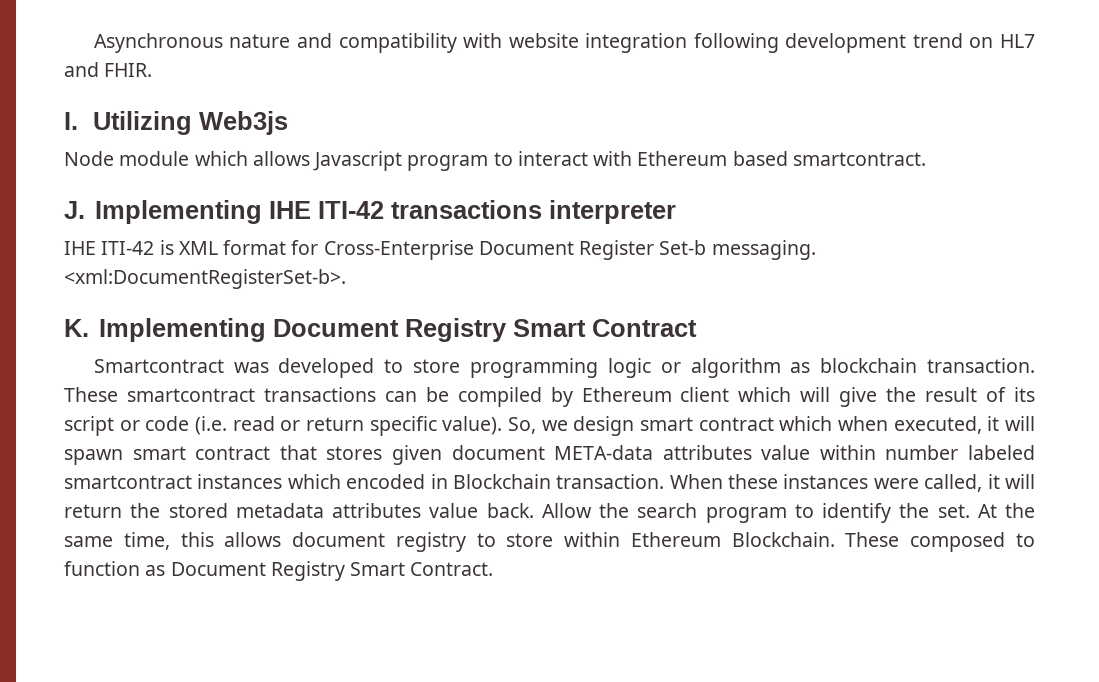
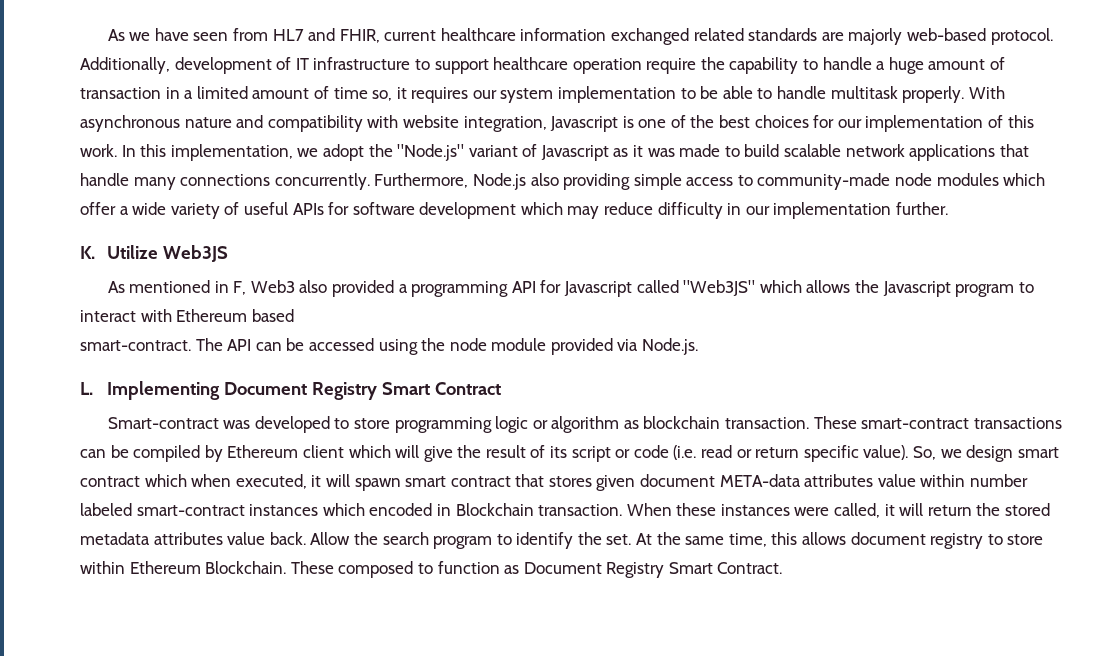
- Asynchronous nature and compatibility with website integration following development trend on HL7 and FHIR.
- I. Utilizing Web3js
- Node module which allows Javascript program to interact with Ethereum based smartcontract.
- J. Implementing IHE ITI-42 transactions interpreter
- IHE ITI-42 is XML format for Cross-Enterprise Document Register Set-b messaging. <xml:DocumentRegisterSet-b>.
- K. Implementing Document Registry Smart Contract
+ As we have seen from HL7 and FHIR, current healthcare information exchanged related standards are majorly web-based protocol. Additionally, development of IT infrastructure to support healthcare operation require the capability to handle a huge amount of transaction in a limited amount of time so, it requires our system implementation to be able to handle multitask properly. With asynchronous nature and compatibility with website integration, Javascript is one of the best choices for our implementation of this work. In this implementation, we adopt the "Node.js" variant of Javascript as it was made to build scalable network applications that handle many connections concurrently. Furthermore, Node.js also providing simple access to community-made node modules which offer a wide variety of useful APIs for software development which may reduce difficulty in our implementation further.
+ K. Utilize Web3JS
+ As mentioned in F, Web3 also provided a programming API for Javascript called "Web3JS" which allows the Javascript program to interact with Ethereum based
+ smart-contract. The API can be accessed using the node module provided via Node.js.
+ L. Implementing Document Registry Smart Contract
- Smartcontract was developed to store programming logic or algorithm as blockchain transaction.
+ Smart-contract was developed to store programming logic or algorithm as blockchain transaction.
- These smartcontract transactions can be compiled by Ethereum client which will give the result of its script or code (i.e. read or return specific value).
+ These smart-contract transactions can be compiled by Ethereum client which will give the result of its script or code (i.e. read or return specific value).
- So, we design smart contract which when executed, it will spawn smart contract that stores given document META-data attributes value within number labeled smartcontract instances which encoded in Blockchain transaction.
+ So, we design smart contract which when executed, it will spawn smart contract that stores given document META-data attributes value within number labeled smart-contract instances which encoded in Blockchain transaction.

